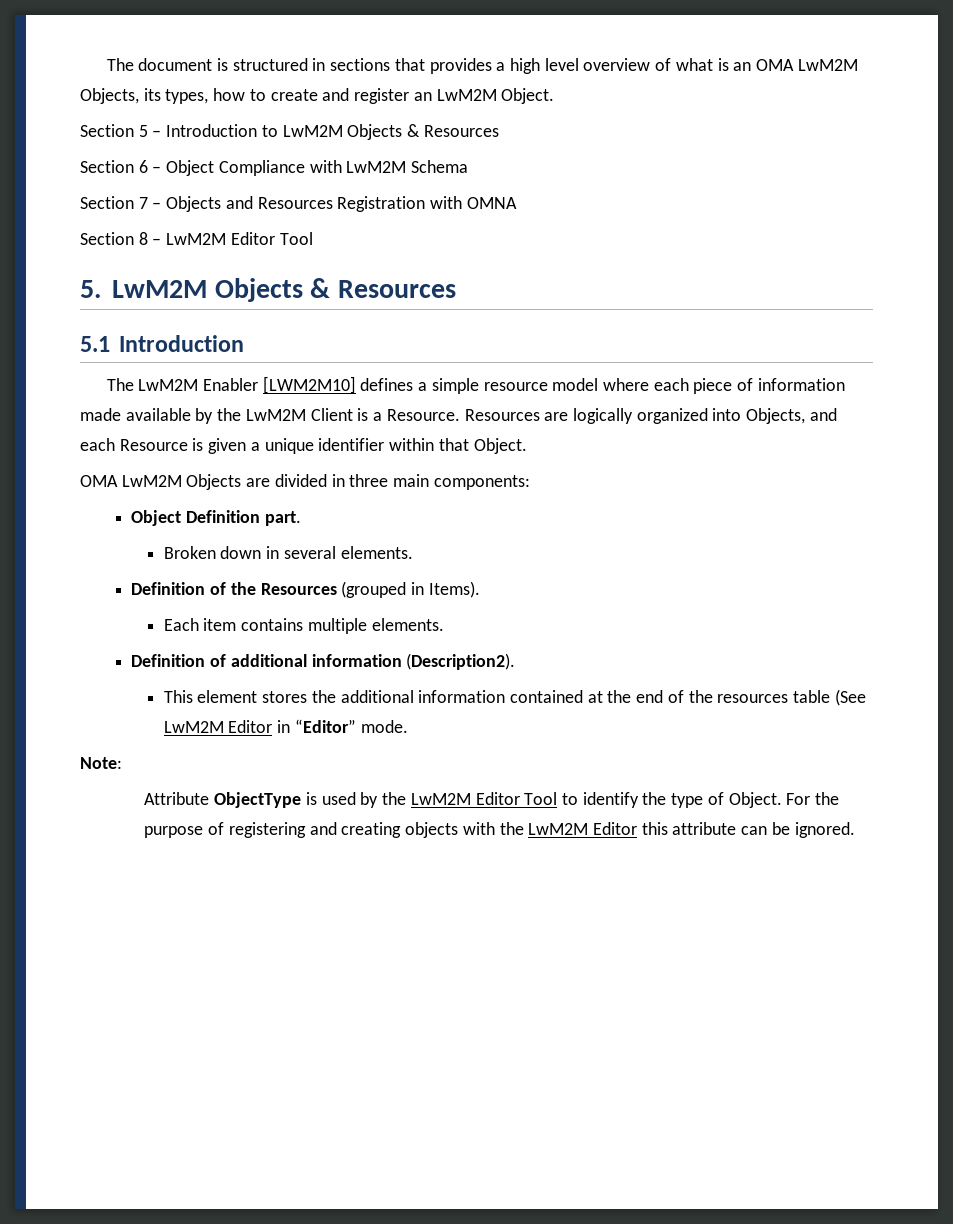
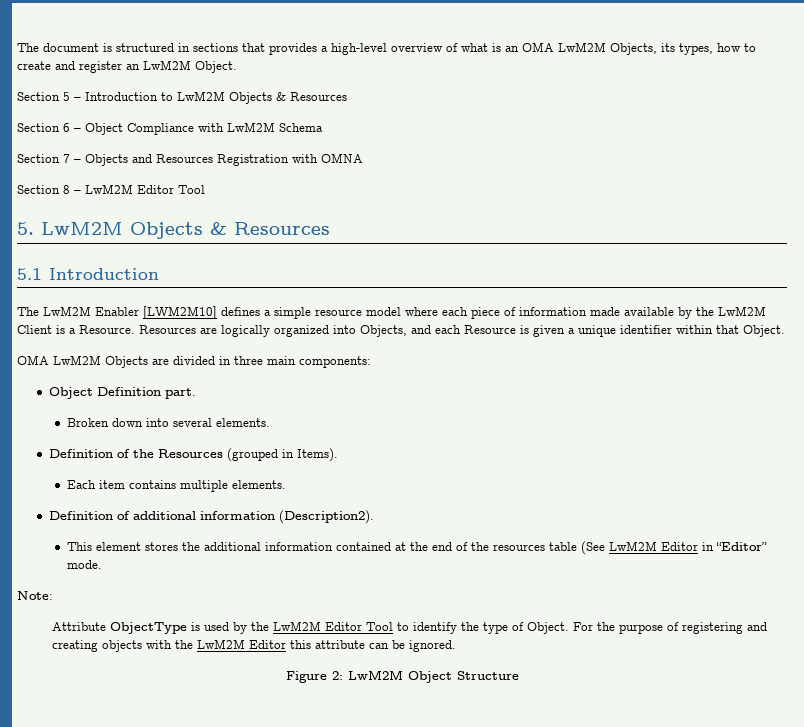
- The document is structured in sections that provides a high level overview of what is an OMA LwM2M Objects, its types, how to create and register an LwM2M Object.
+ The document is structured in sections that provides a high-level overview of what is an OMA LwM2M Objects, its types, how to create and register an LwM2M Object.
- Broken down in several elements.
+ Broken down into several elements.
+ Figure 2: LwM2M Object Structure

